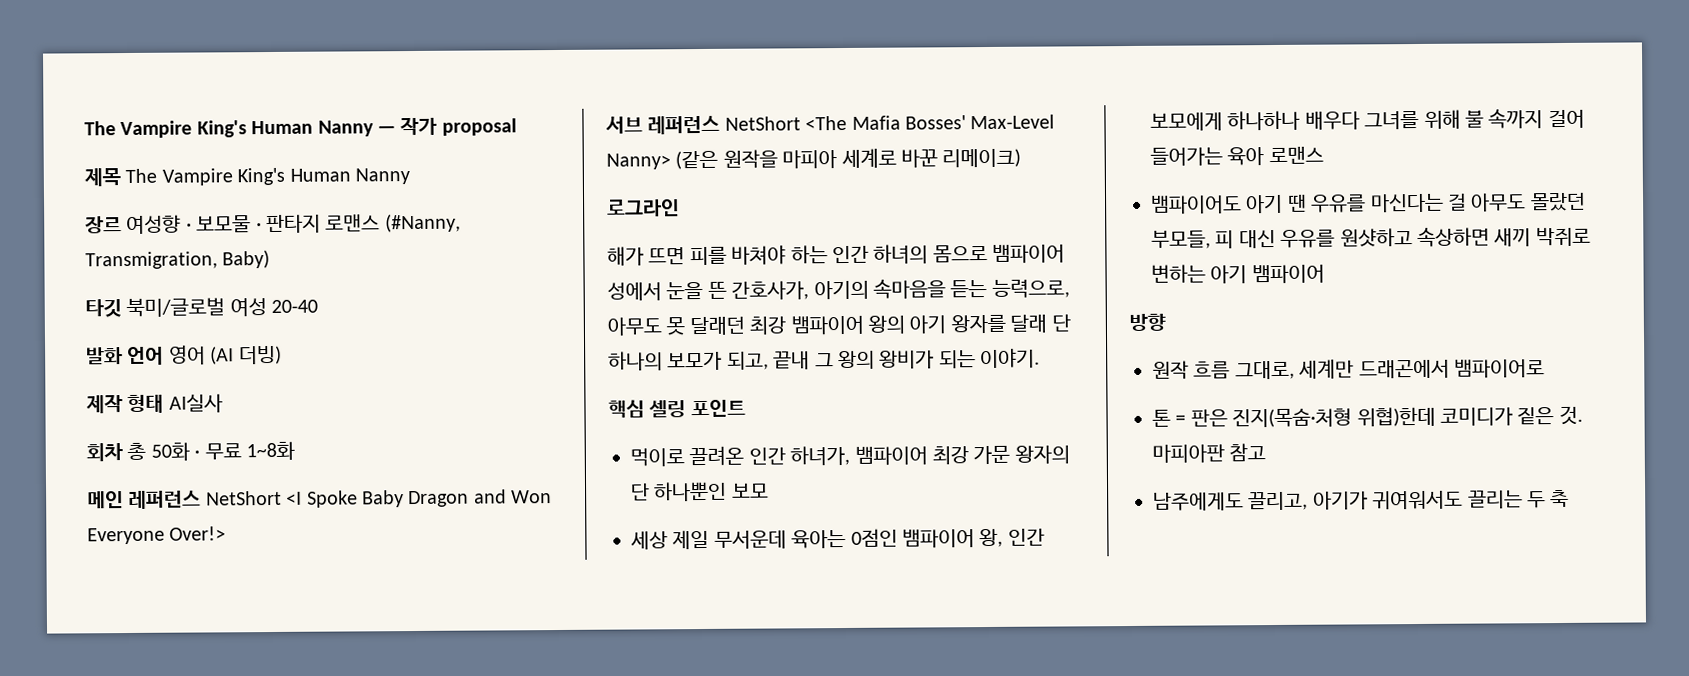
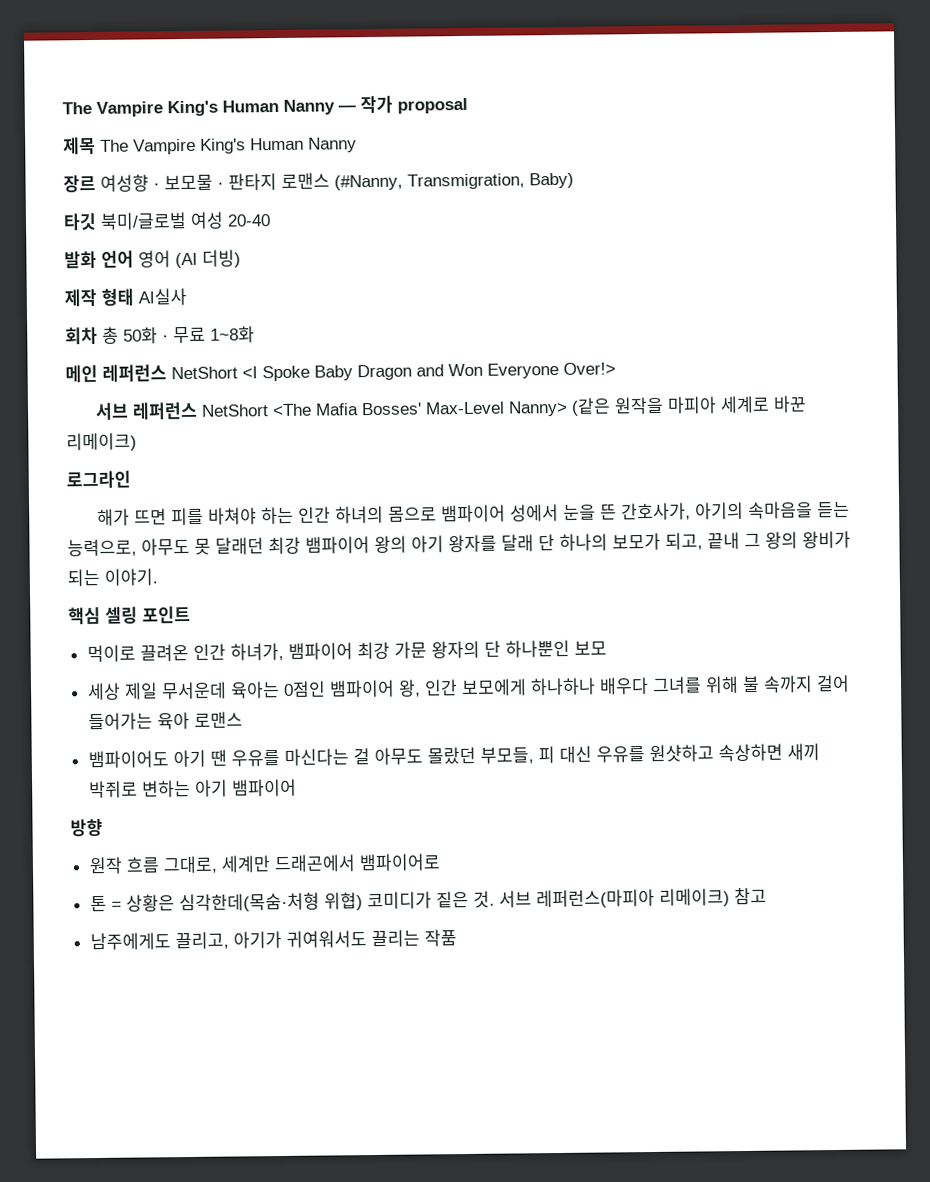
- 톤 = 판은 진지(목숨·처형 위협)한데 코미디가 짙은 것. 마피아판 참고
+ 톤 = 상황은 심각한데(목숨·처형 위협) 코미디가 짙은 것. 서브 레퍼런스(마피아 리메이크) 참고
- 남주에게도 끌리고, 아기가 귀여워서도 끌리는 두 축
+ 남주에게도 끌리고, 아기가 귀여워서도 끌리는 작품

